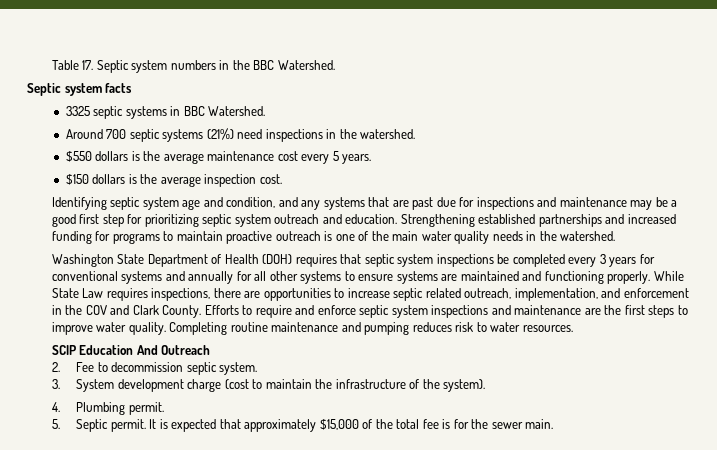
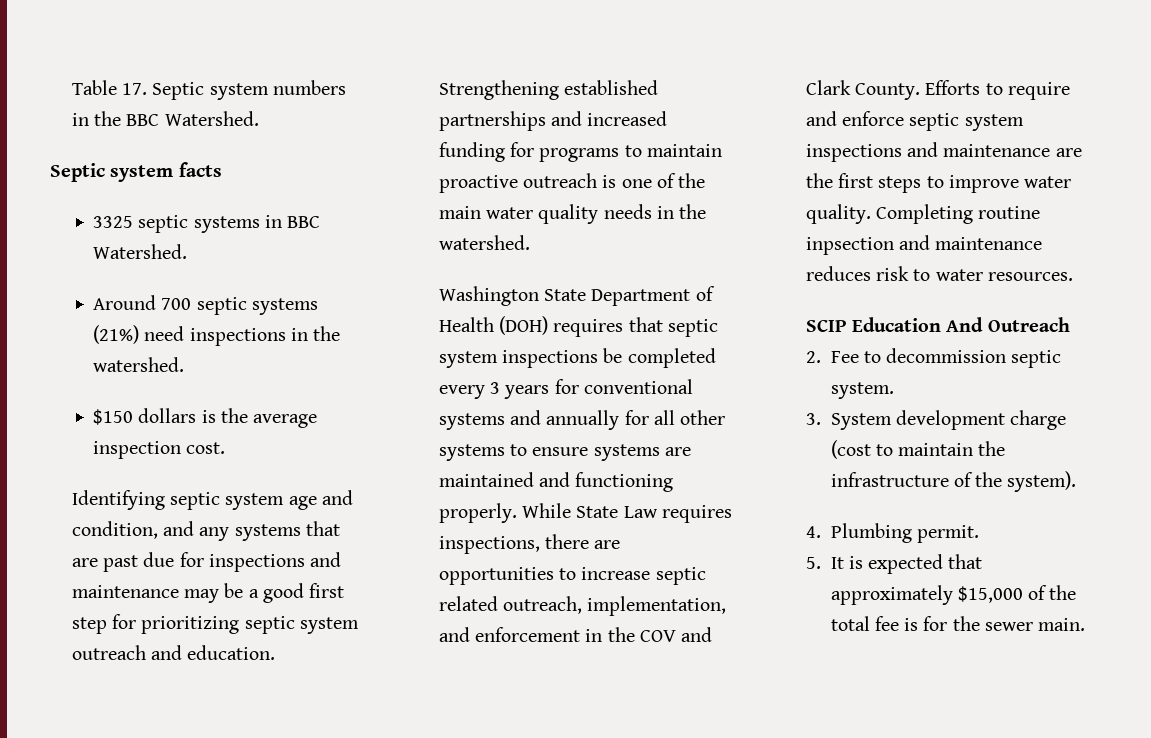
- $550 dollars is the average maintenance cost every 5 years.
- Completing routine maintenance and pumping reduces risk to water resources.
+ Completing routine inpsection and maintenance reduces risk to water resources.
- 5. Septic permit. It is expected that approximately $15,000 of the total fee is for the sewer main.
+ 5. It is expected that approximately $15,000 of the total fee is for the sewer main.

